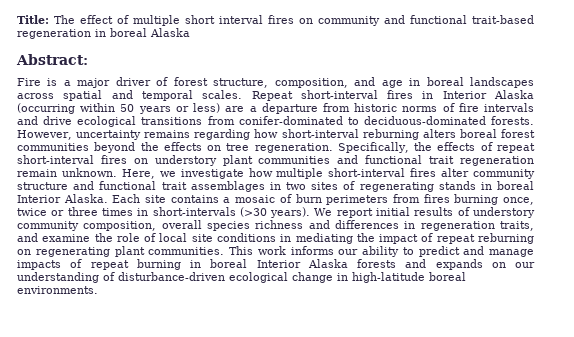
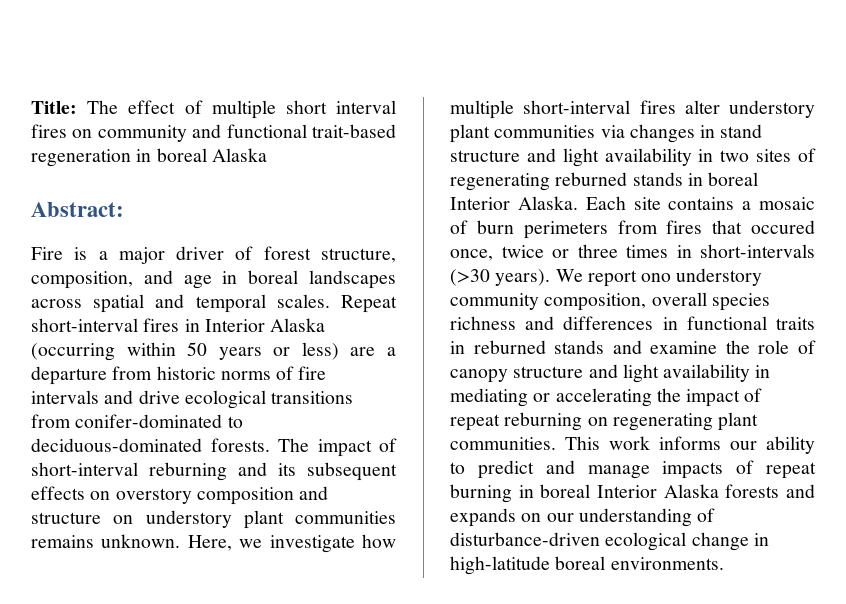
- However, uncertainty remains regarding how short-interval reburning alters boreal forest communities beyond the effects on tree regeneration. Specifically, the effects of repeat short-interval fires on understory plant communities and functional trait regeneration remain unknown.
+ The impact of short-interval reburning and its subsequent effects on overstory composition and structure on understory plant communities remains unknown.
- Here, we investigate how multiple short-interval fires alter community structure and functional trait assemblages in two sites of regenerating stands in boreal Interior Alaska.
+ Here, we investigate how multiple short-interval fires alter understory plant communities via changes in stand structure and light availability in two sites of regenerating reburned stands in boreal Interior Alaska.
- Each site contains a mosaic of burn perimeters from fires burning once, twice or three times in short-intervals (>30 years).
+ Each site contains a mosaic of burn perimeters from fires that occured once, twice or three times in short-intervals (>30 years).
- We report initial results of understory community composition, overall species richness and differences in regeneration traits, and examine the role of local site conditions in mediating the impact of repeat reburning on regenerating plant communities.
+ We report ono understory community composition, overall species richness and differences in functional traits in reburned stands and examine the role of canopy structure and light availability in mediating or accelerating the impact of repeat reburning on regenerating plant communities.

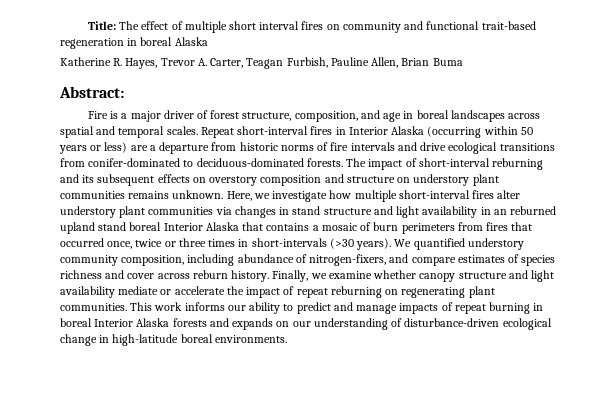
+ Katherine R. Hayes, Trevor A. Carter, Teagan Furbish, Pauline Allen, Brian Buma
- Here, we investigate how multiple short-interval fires alter understory plant communities via changes in stand structure and light availability in two sites of regenerating reburned stands in boreal Interior Alaska. Each site contains a mosaic of burn perimeters from fires that occured once, twice or three times in short-intervals (>30 years).
+ Here, we investigate how multiple short-interval fires alter understory plant communities via changes in stand structure and light availability in an reburned upland stand boreal Interior Alaska that contains a mosaic of burn perimeters from fires that occurred once, twice or three times in short-intervals (>30 years).
- We report ono understory community composition, overall species richness and differences in functional traits in reburned stands and examine the role of canopy structure and light availability in mediating or accelerating the impact of repeat reburning on regenerating plant communities.
+ We quantified understory community composition, including abundance of nitrogen-fixers, and compare estimates of species richness and cover across reburn history. Finally, we examine whether canopy structure and light availability mediate or accelerate the impact of repeat reburning on regenerating plant communities.

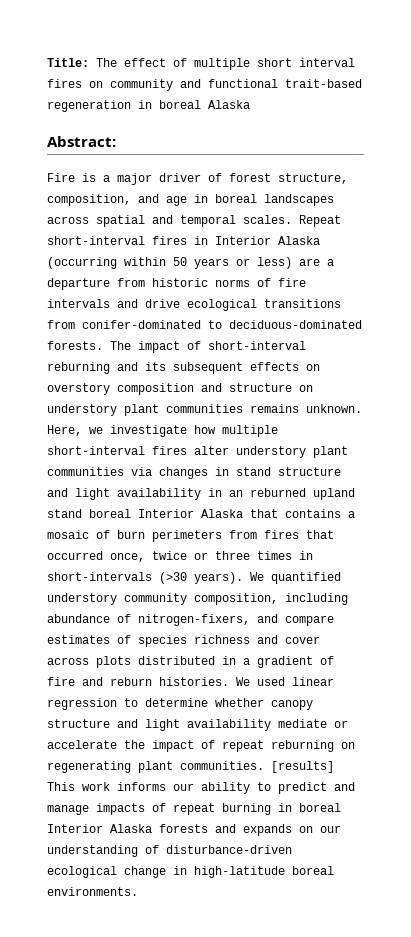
- Katherine R. Hayes, Trevor A. Carter, Teagan Furbish, Pauline Allen, Brian Buma
- We quantified understory community composition, including abundance of nitrogen-fixers, and compare estimates of species richness and cover across reburn history. Finally, we examine whether canopy structure and light availability mediate or accelerate the impact of repeat reburning on regenerating plant communities.
+ We quantified understory community composition, including abundance of nitrogen-fixers, and compare estimates of species richness and cover across plots distributed in a gradient of fire and reburn histories. We used linear regression to determine whether canopy structure and light availability mediate or accelerate the impact of repeat reburning on regenerating plant communities.
- This work informs our ability to predict and manage impacts of repeat burning in boreal Interior Alaska forests and expands on our understanding of disturbance-driven ecological change in high-latitude boreal environments.
+ [results] This work informs our ability to predict and manage impacts of repeat burning in boreal Interior Alaska forests and expands on our understanding of disturbance-driven ecological change in high-latitude boreal environments.

